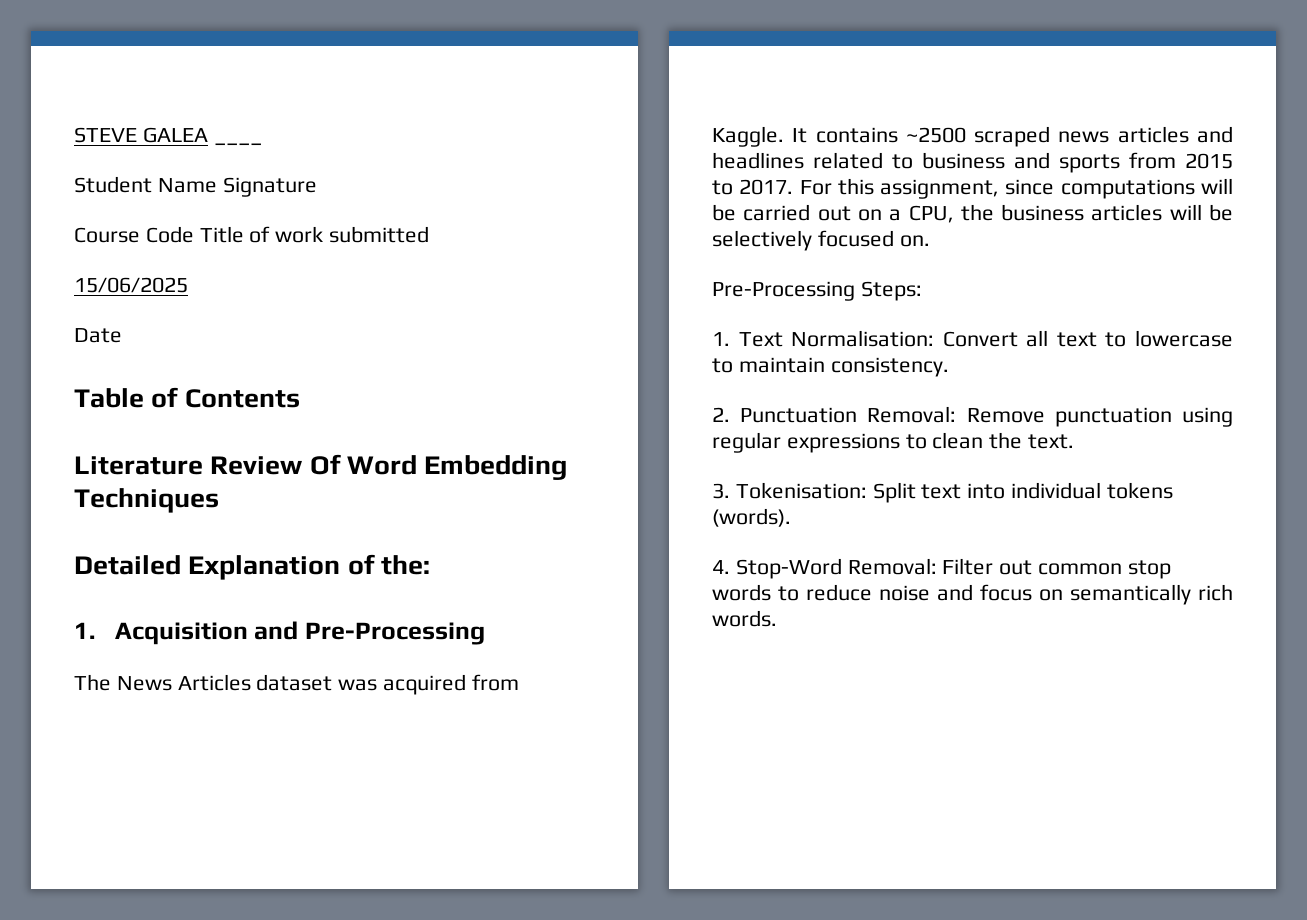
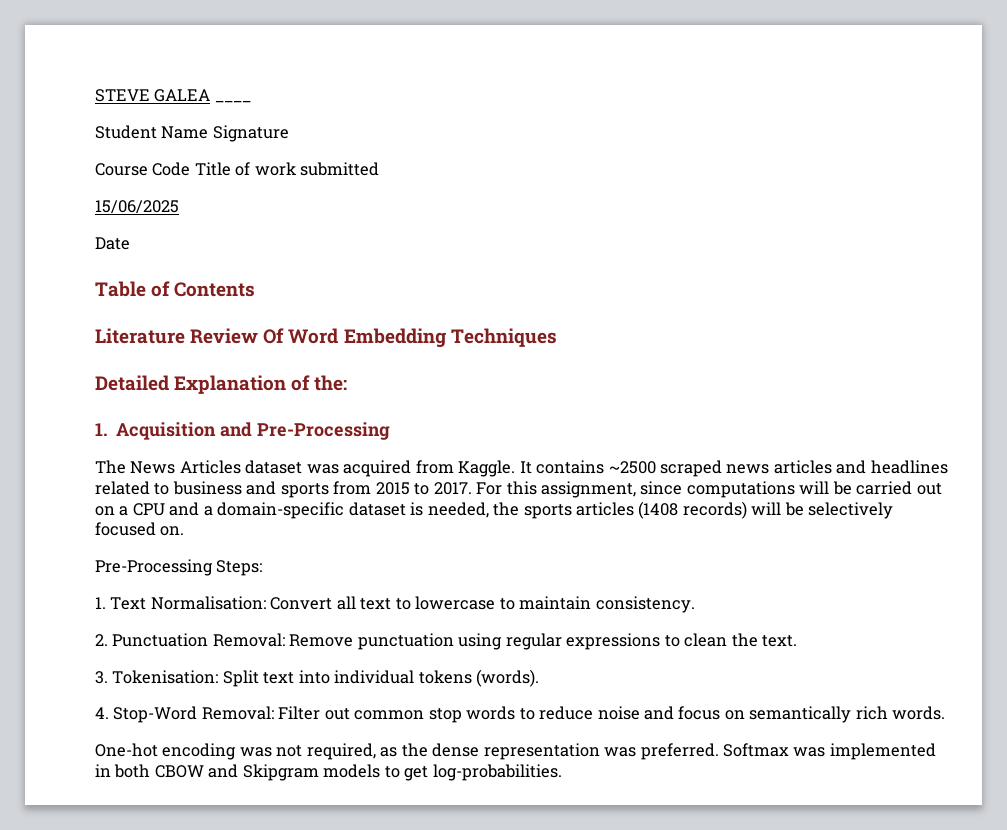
- For this assignment, since computations will be carried out on a CPU, the business articles will be selectively focused on.
+ For this assignment, since computations will be carried out on a CPU and a domain-specific dataset is needed, the sports articles (1408 records) will be selectively focused on.
+ One-hot encoding was not required, as the dense representation was preferred. Softmax was implemented in both CBOW and Skipgram models to get log-probabilities.

